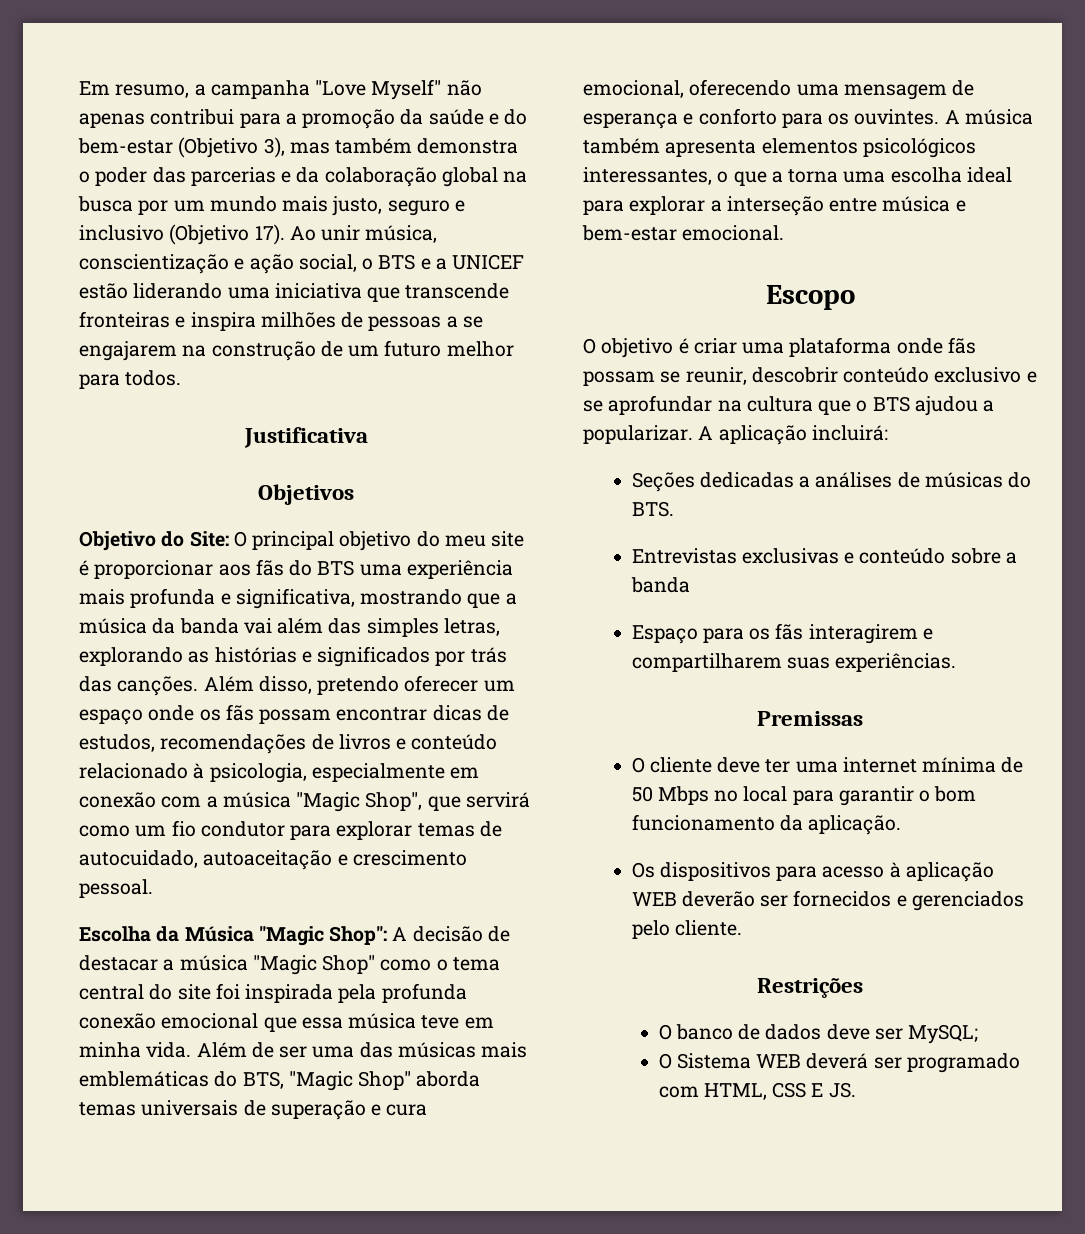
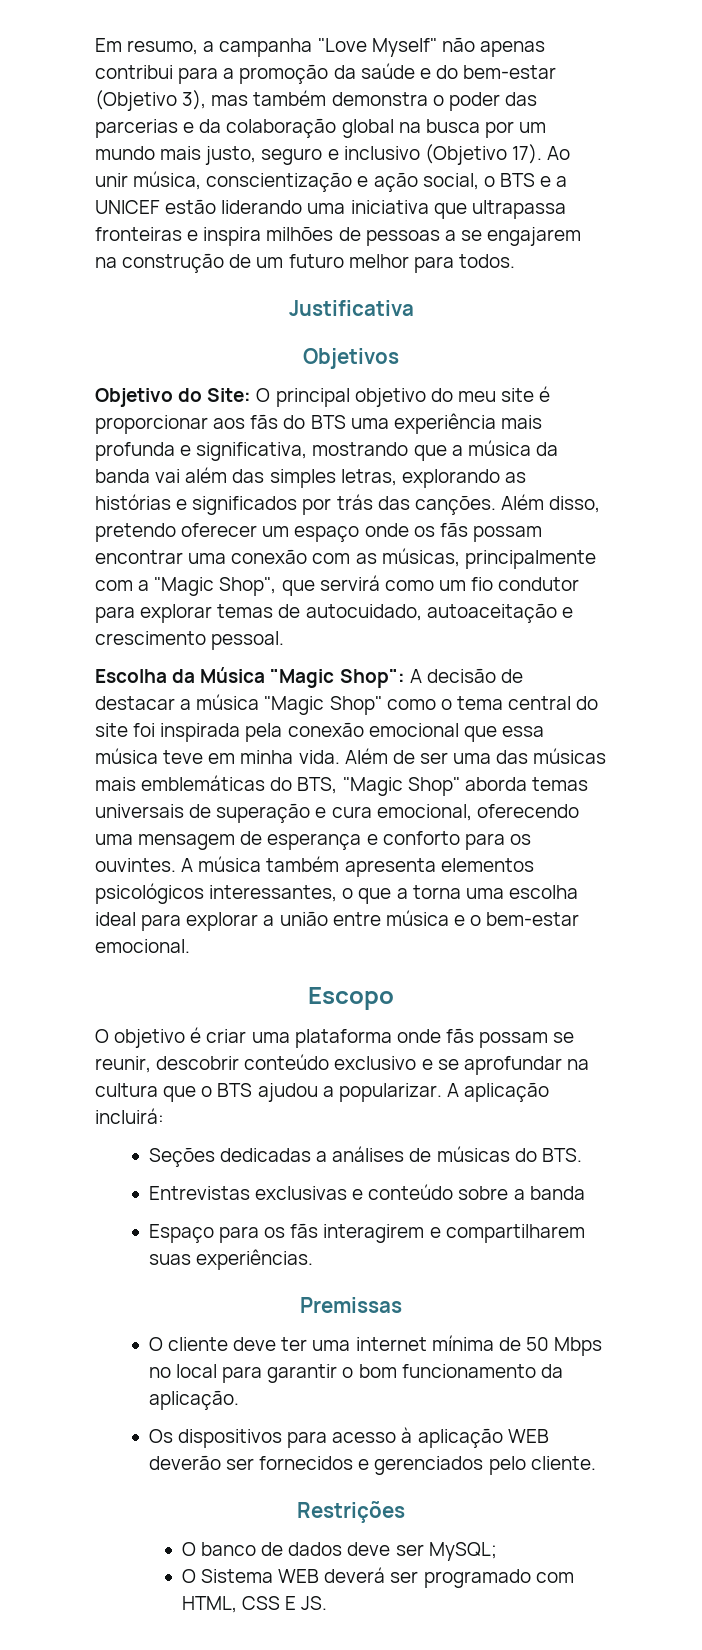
- Ao unir música, conscientização e ação social, o BTS e a UNICEF estão liderando uma iniciativa que transcende fronteiras e inspira milhões de pessoas a se engajarem na construção de um futuro melhor para todos.
+ Ao unir música, conscientização e ação social, o BTS e a UNICEF estão liderando uma iniciativa que ultrapassa fronteiras e inspira milhões de pessoas a se engajarem na construção de um futuro melhor para todos.
- Além disso, pretendo oferecer um espaço onde os fãs possam encontrar dicas de estudos, recomendações de livros e conteúdo relacionado à psicologia, especialmente em conexão com a música "Magic Shop", que servirá como um fio condutor para explorar temas de autocuidado, autoaceitação e crescimento pessoal.
+ Além disso, pretendo oferecer um espaço onde os fãs possam encontrar uma conexão com as músicas, principalmente com a "Magic Shop", que servirá como um fio condutor para explorar temas de autocuidado, autoaceitação e crescimento pessoal.
- Escolha da Música "Magic Shop": A decisão de destacar a música "Magic Shop" como o tema central do site foi inspirada pela profunda conexão emocional que essa música teve em minha vida.
+ Escolha da Música "Magic Shop": A decisão de destacar a música "Magic Shop" como o tema central do site foi inspirada pela conexão emocional que essa música teve em minha vida.
- A música também apresenta elementos psicológicos interessantes, o que a torna uma escolha ideal para explorar a interseção entre música e bem-estar emocional.
+ A música também apresenta elementos psicológicos interessantes, o que a torna uma escolha ideal para explorar a união entre música e o bem-estar emocional.

